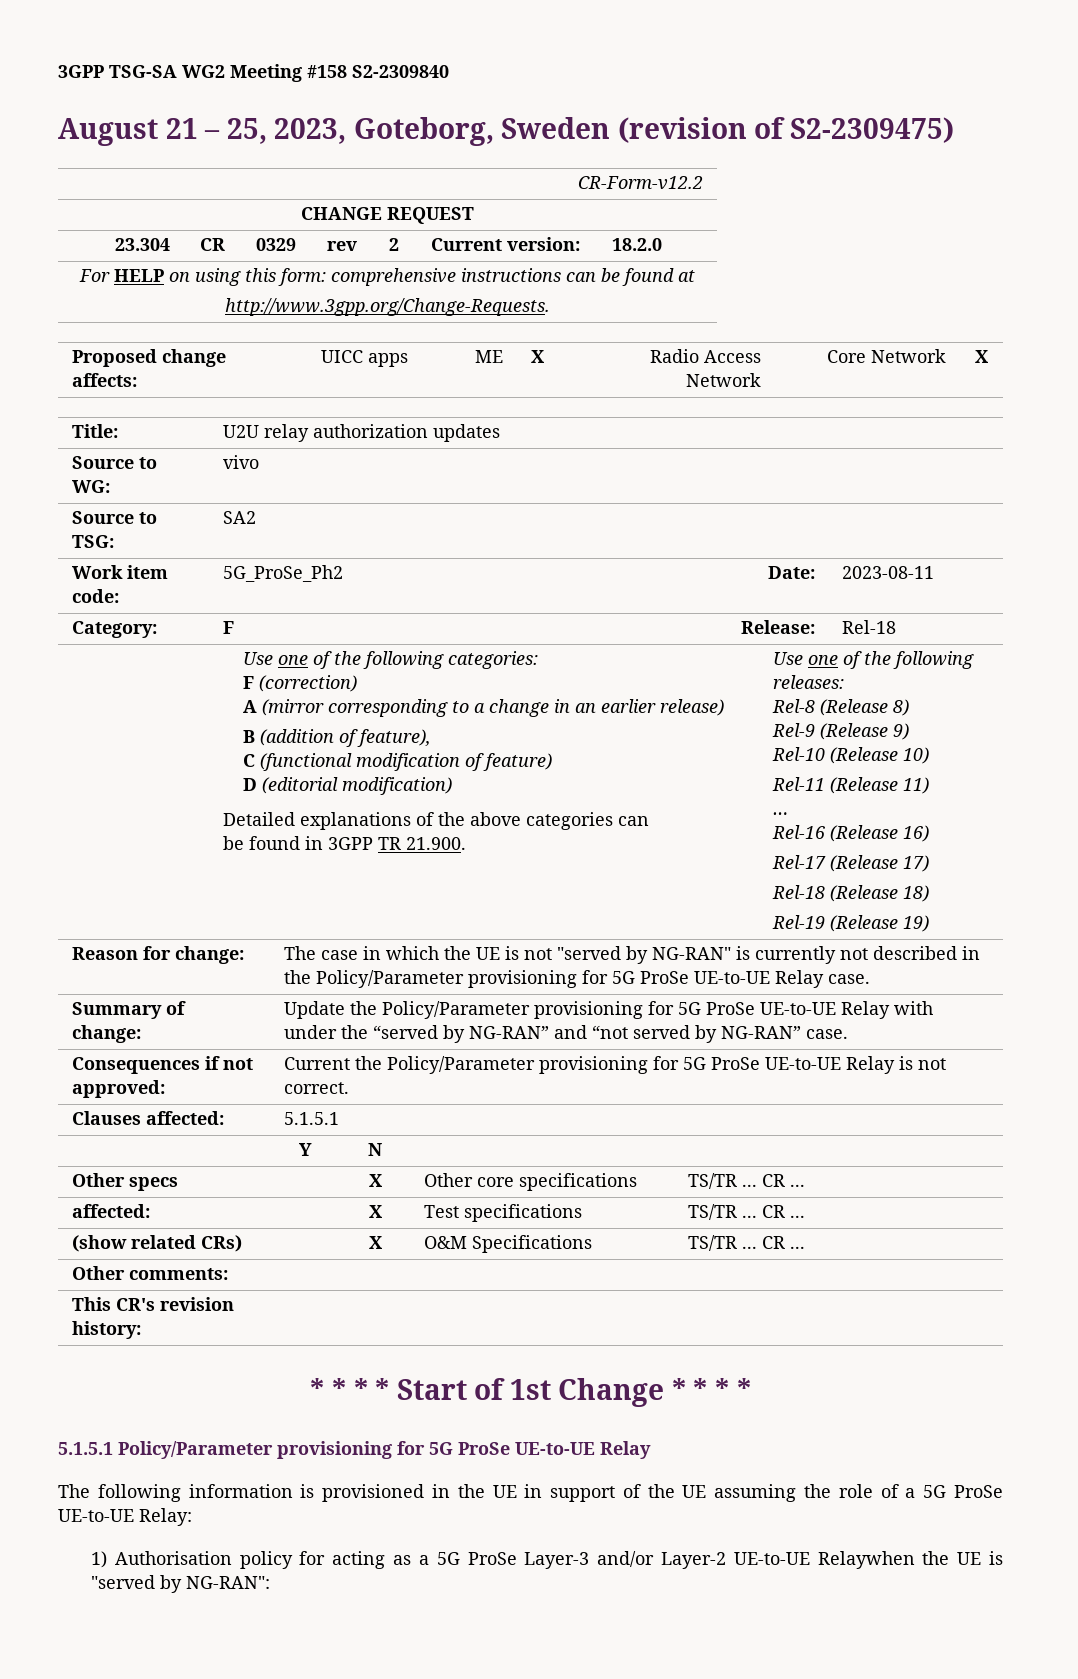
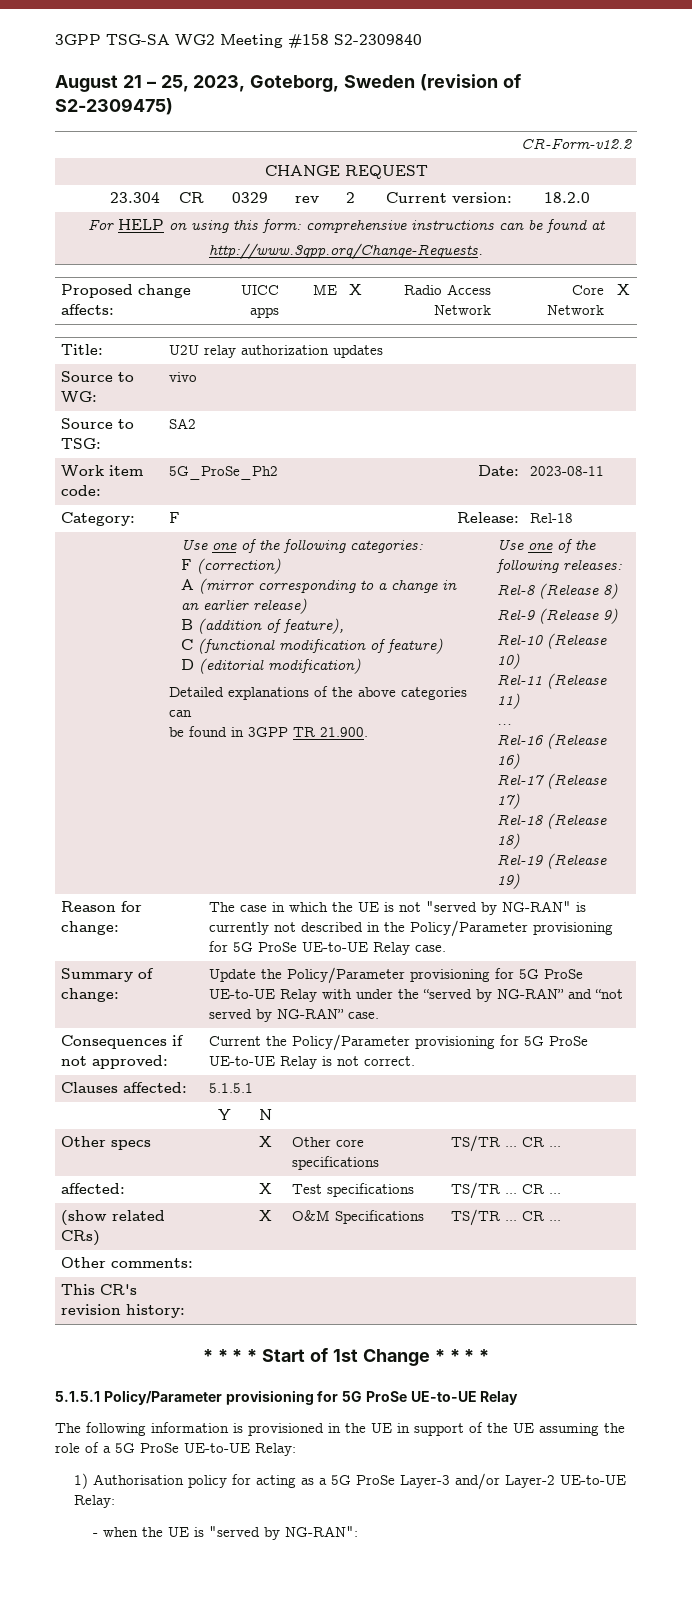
- 1) Authorisation policy for acting as a 5G ProSe Layer-3 and/or Layer-2 UE-to-UE Relaywhen the UE is "served by NG-RAN":
+ 1) Authorisation policy for acting as a 5G ProSe Layer-3 and/or Layer-2 UE-to-UE Relay:
+ - when the UE is "served by NG-RAN":

